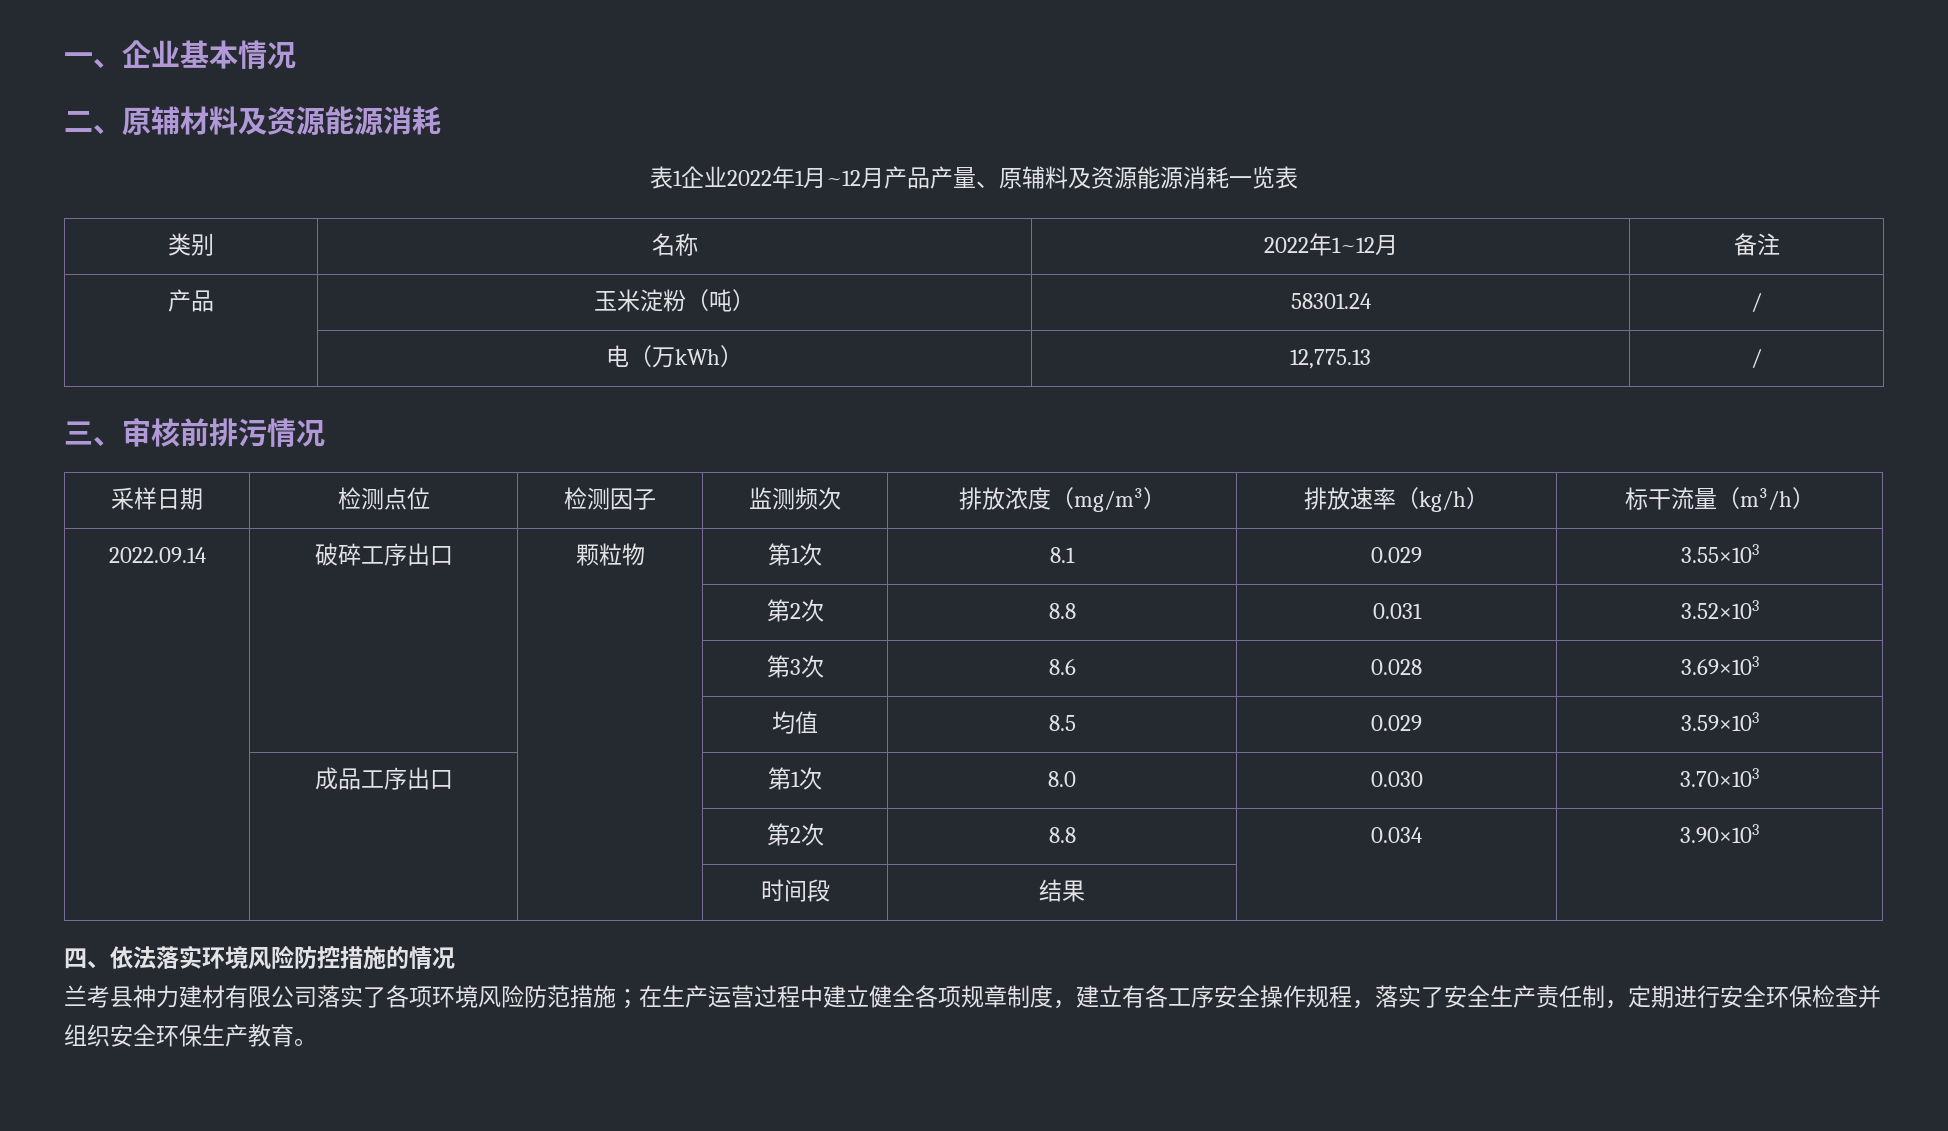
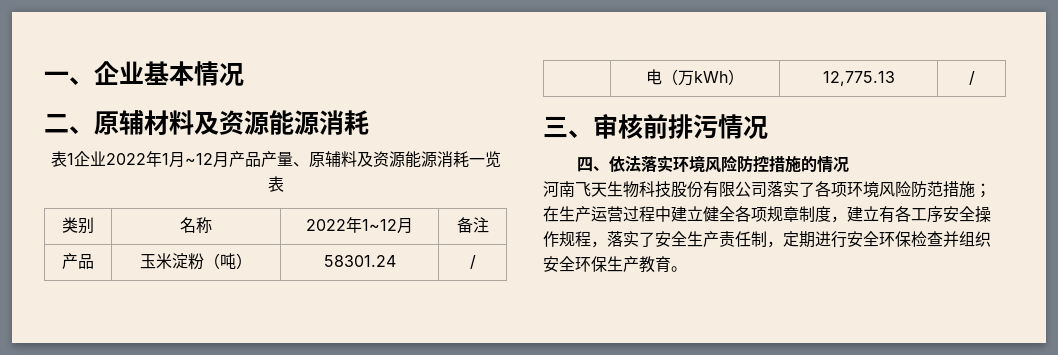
- 采样日期 | 检测点位 | 检测因子 | 监测频次 | 排放浓度（mg/m³） | 排放速率（kg/h） | 标干流量（m³/h）
- 2022.09.14 | 破碎工序出口 | 颗粒物 | 第1次 | 8.1 | 0.029 | 3.55×103
- | | | 第2次 | 8.8 | 0.031 | 3.52×103
- | | | 第3次 | 8.6 | 0.028 | 3.69×103
- | | | 均值 | 8.5 | 0.029 | 3.59×103
- | 成品工序出口 | | 第1次 | 8.0 | 0.030 | 3.70×103
- | | | 第2次 | 8.8 | 0.034 | 3.90×103
- | | | 时间段 | 结果 | |
- 兰考县神力建材有限公司落实了各项环境风险防范措施；在生产运营过程中建立健全各项规章制度，建立有各工序安全操作规程，落实了安全生产责任制，定期进行安全环保检查并组织安全环保生产教育。
+ 河南飞天生物科技股份有限公司落实了各项环境风险防范措施；在生产运营过程中建立健全各项规章制度，建立有各工序安全操作规程，落实了安全生产责任制，定期进行安全环保检查并组织安全环保生产教育。

